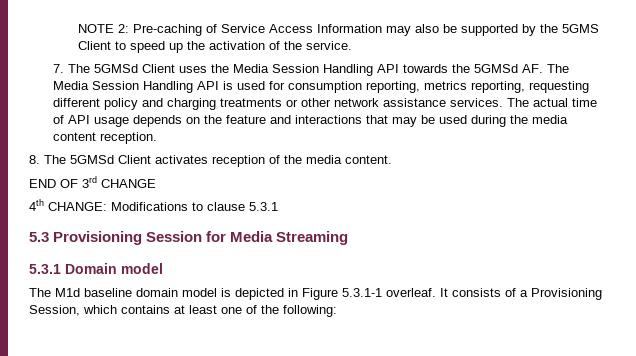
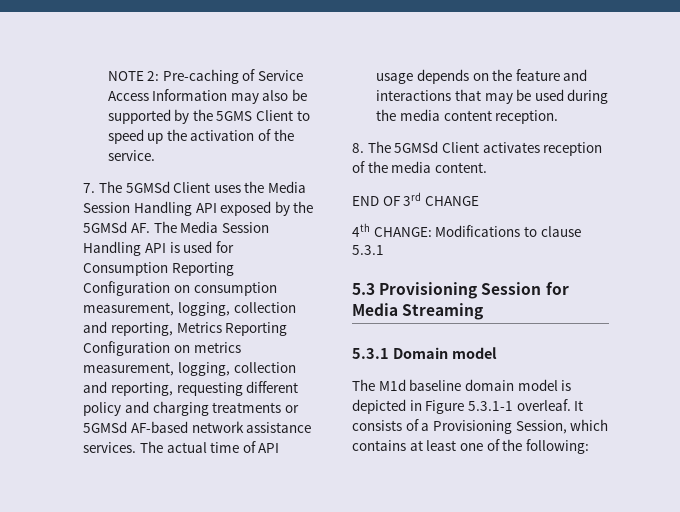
- 7. The 5GMSd Client uses the Media Session Handling API towards the 5GMSd AF. The Media Session Handling API is used for consumption reporting, metrics reporting, requesting different policy and charging treatments or other network assistance services.
+ 7. The 5GMSd Client uses the Media Session Handling API exposed by the 5GMSd AF. The Media Session Handling API is used for Consumption Reporting Configuration on consumption measurement, logging, collection and reporting, Metrics Reporting Configuration on metrics measurement, logging, collection and reporting, requesting different policy and charging treatments or 5GMSd AF-based network assistance services.

